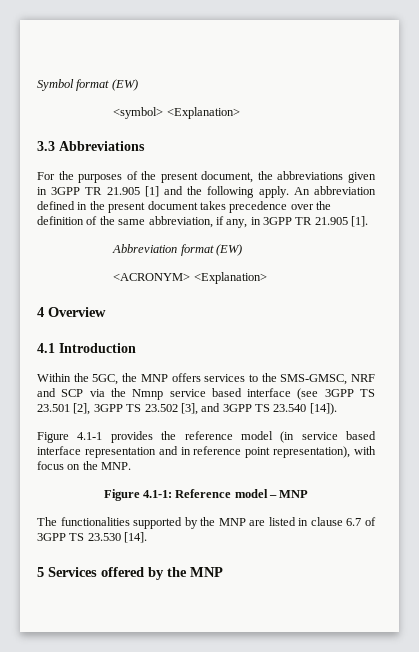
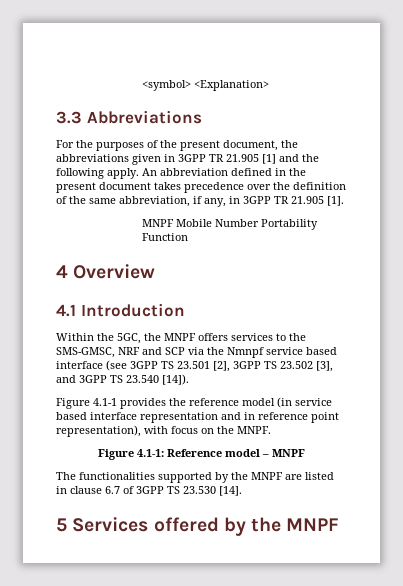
- Symbol format (EW)
- Abbreviation format (EW)
- <ACRONYM> <Explanation>
+ MNPF Mobile Number Portability Function
- Within the 5GC, the MNP offers services to the SMS-GMSC, NRF and SCP via the Nmnp service based interface (see 3GPP TS 23.501 [2], 3GPP TS 23.502 [3], and 3GPP TS 23.540 [14]).
+ Within the 5GC, the MNPF offers services to the SMS-GMSC, NRF and SCP via the Nmnpf service based interface (see 3GPP TS 23.501 [2], 3GPP TS 23.502 [3], and 3GPP TS 23.540 [14]).
- Figure 4.1-1 provides the reference model (in service based interface representation and in reference point representation), with focus on the MNP.
+ Figure 4.1-1 provides the reference model (in service based interface representation and in reference point representation), with focus on the MNPF.
- Figure 4.1-1: Reference model – MNP
+ Figure 4.1-1: Reference model – MNPF
- The functionalities supported by the MNP are listed in clause 6.7 of 3GPP TS 23.530 [14].
+ The functionalities supported by the MNPF are listed in clause 6.7 of 3GPP TS 23.530 [14].
- 5 Services offered by the MNP
+ 5 Services offered by the MNPF

